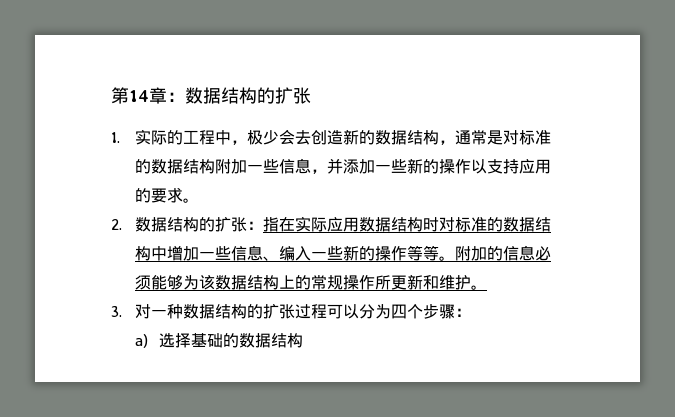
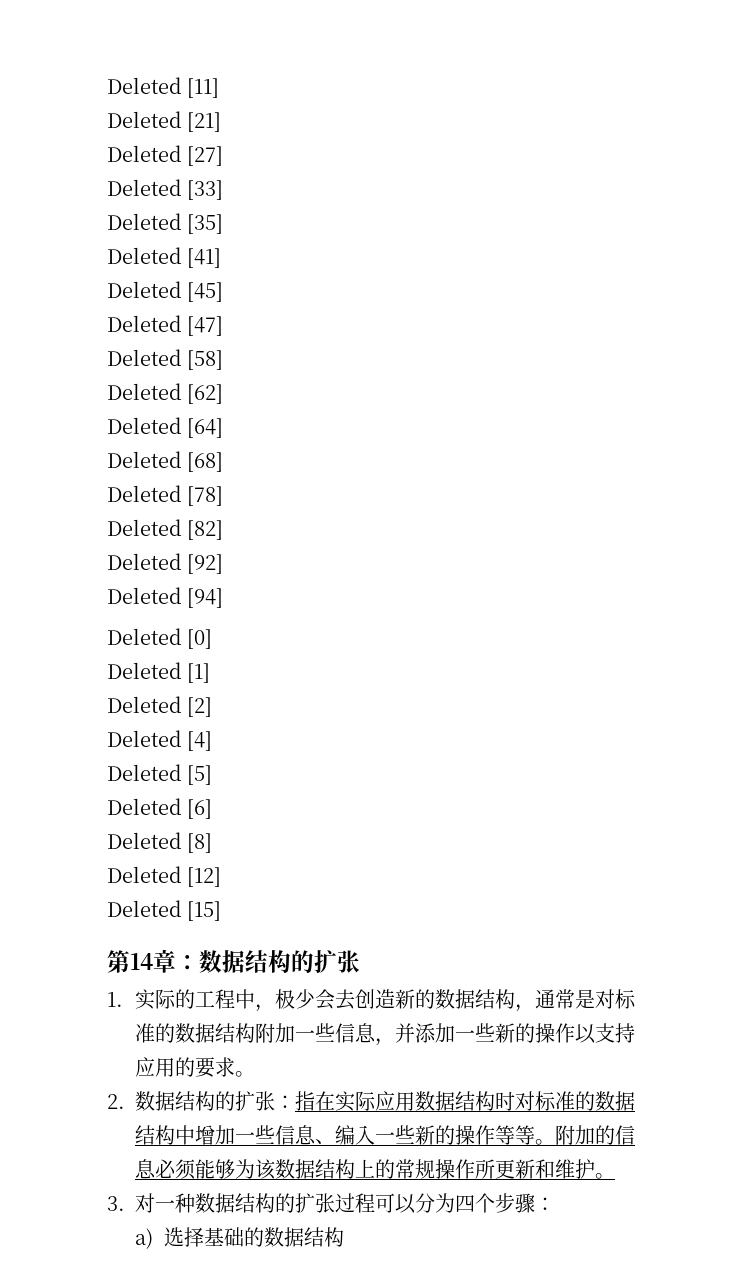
+ Deleted [11]
+ Deleted [21]
+ Deleted [27]
+ Deleted [33]
+ Deleted [35]
+ Deleted [41]
+ Deleted [45]
+ Deleted [47]
+ Deleted [58]
+ Deleted [62]
+ Deleted [64]
+ Deleted [68]
+ Deleted [78]
+ Deleted [82]
+ Deleted [92]
+ Deleted [94]
+ Deleted [0]
+ Deleted [1]
+ Deleted [2]
+ Deleted [4]
+ Deleted [5]
+ Deleted [6]
+ Deleted [8]
+ Deleted [12]
+ Deleted [15]

